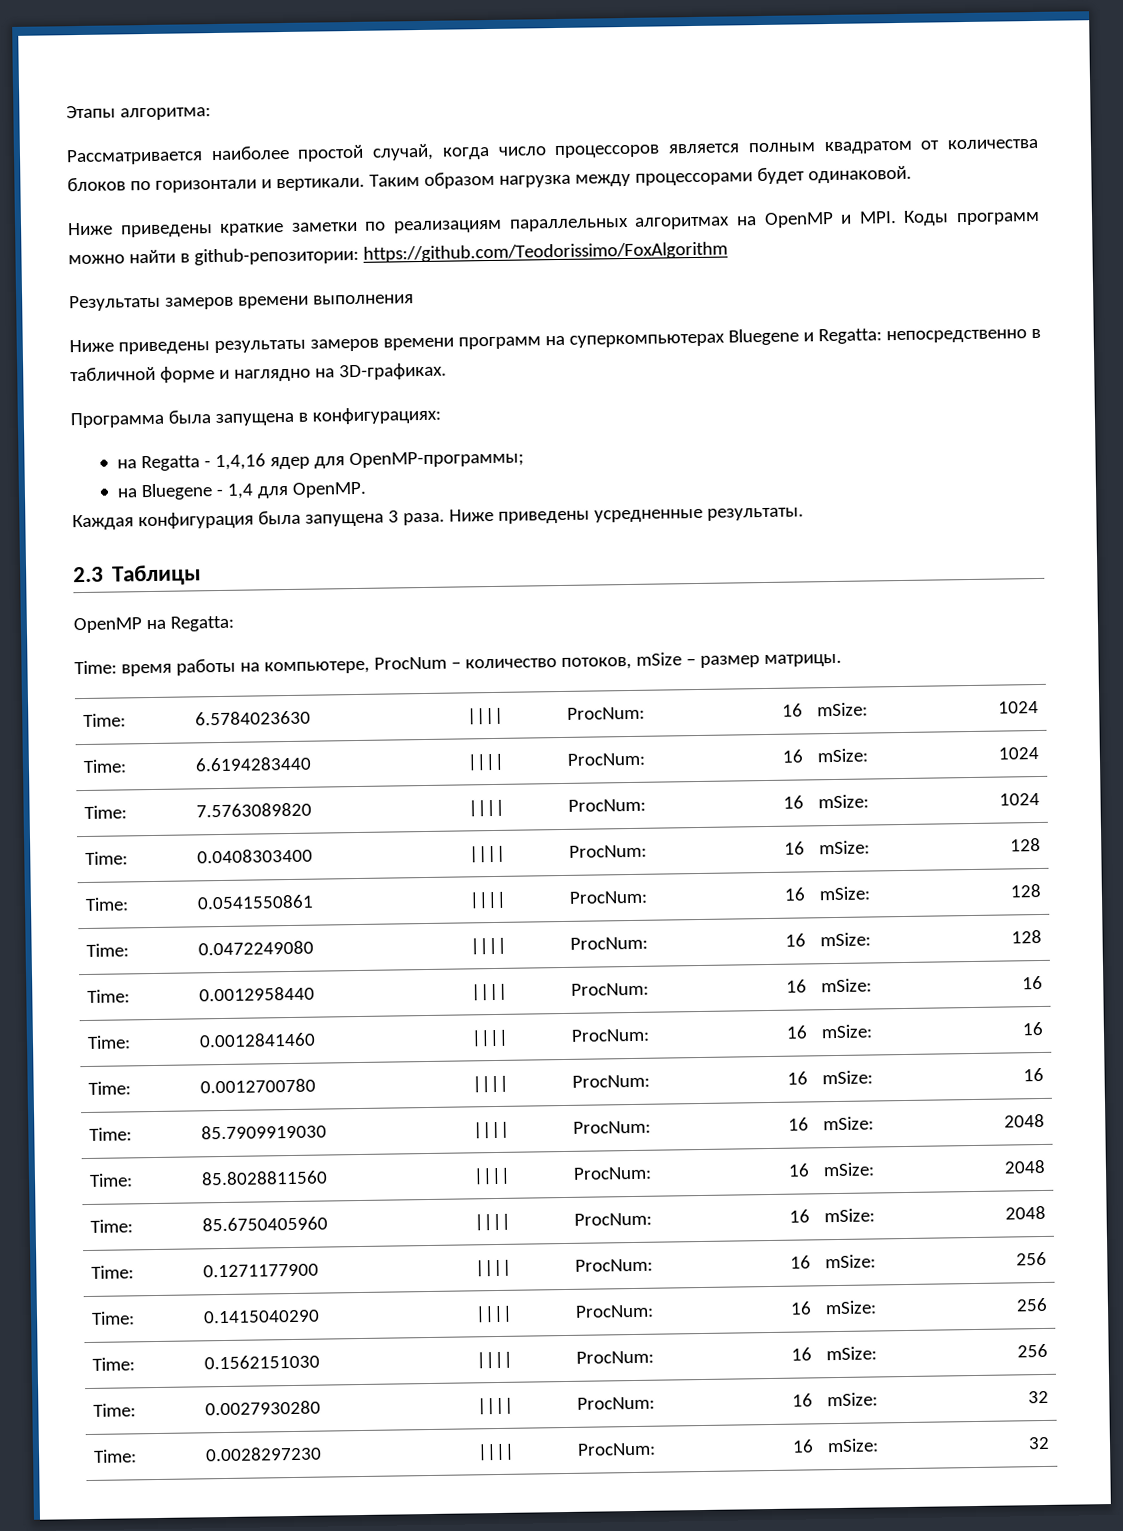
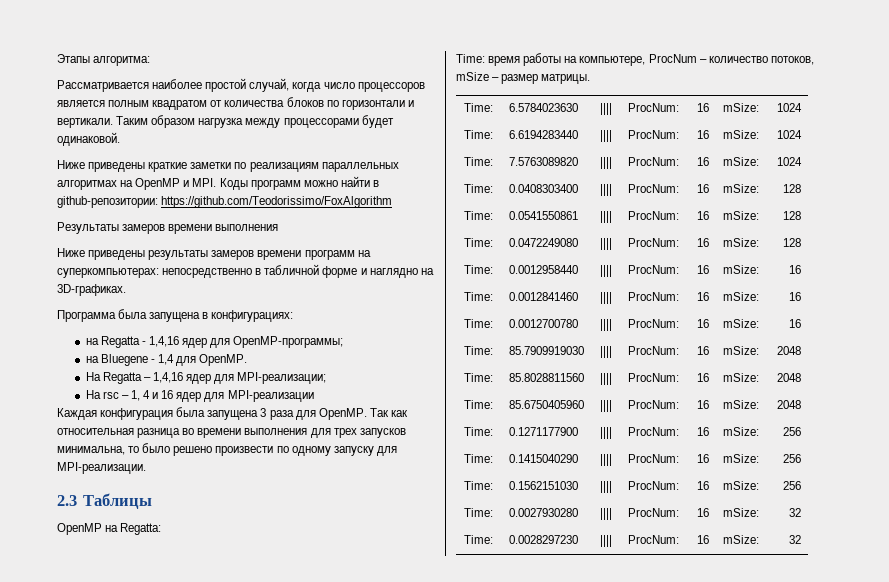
- Ниже приведены результаты замеров времени программ на суперкомпьютерах Bluegene и Regatta: непосредственно в табличной форме и наглядно на 3D-графиках.
+ Ниже приведены результаты замеров времени программ на суперкомпьютерах: непосредственно в табличной форме и наглядно на 3D-графиках.
+ На Regatta – 1,4,16 ядер для MPI-реализации;
+ На rsc – 1, 4 и 16 ядер для MPI-реализации
- Каждая конфигурация была запущена 3 раза. Ниже приведены усредненные результаты.
+ Каждая конфигурация была запущена 3 раза для OpenMP. Так как относительная разница во времени выполнения для трех запусков минимальна, то было решено произвести по одному запуску для MPI-реализации.

